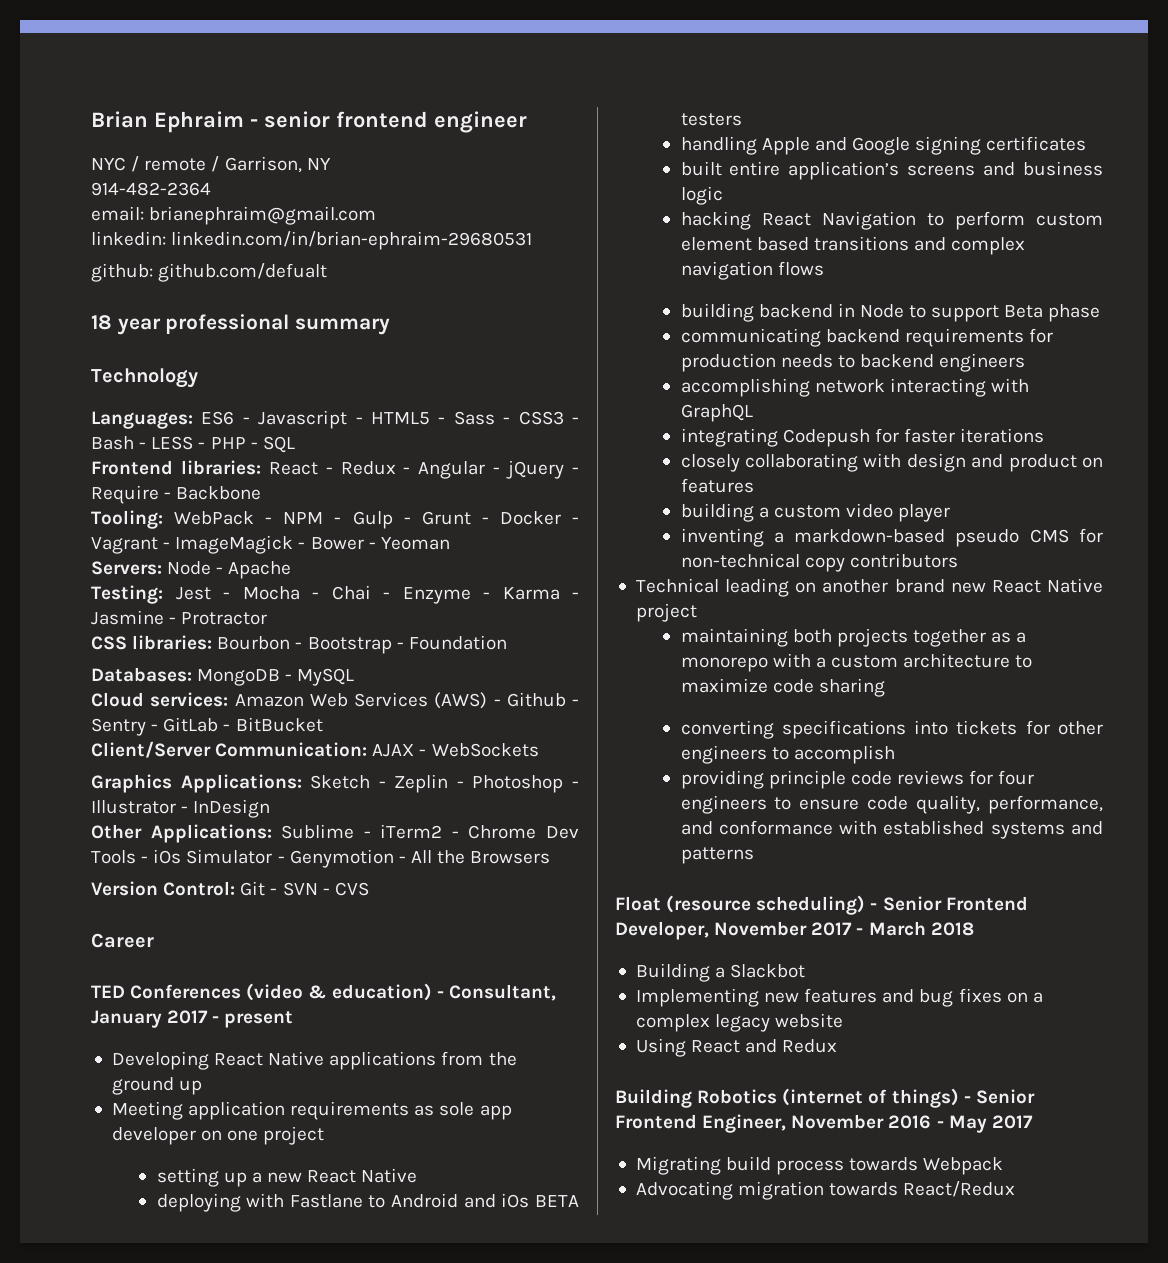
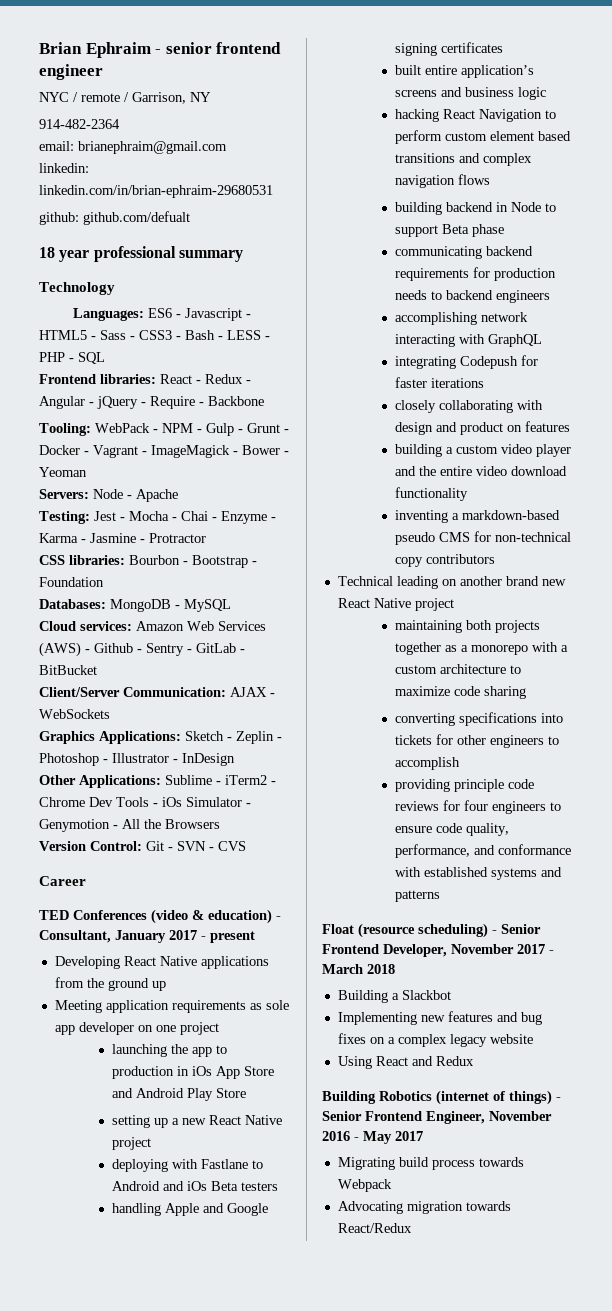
+ launching the app to production in iOs App Store and Android Play Store
- setting up a new React Native
+ setting up a new React Native project
- deploying with Fastlane to Android and iOs BETA testers
+ deploying with Fastlane to Android and iOs Beta testers
- building a custom video player
+ building a custom video player and the entire video download functionality

